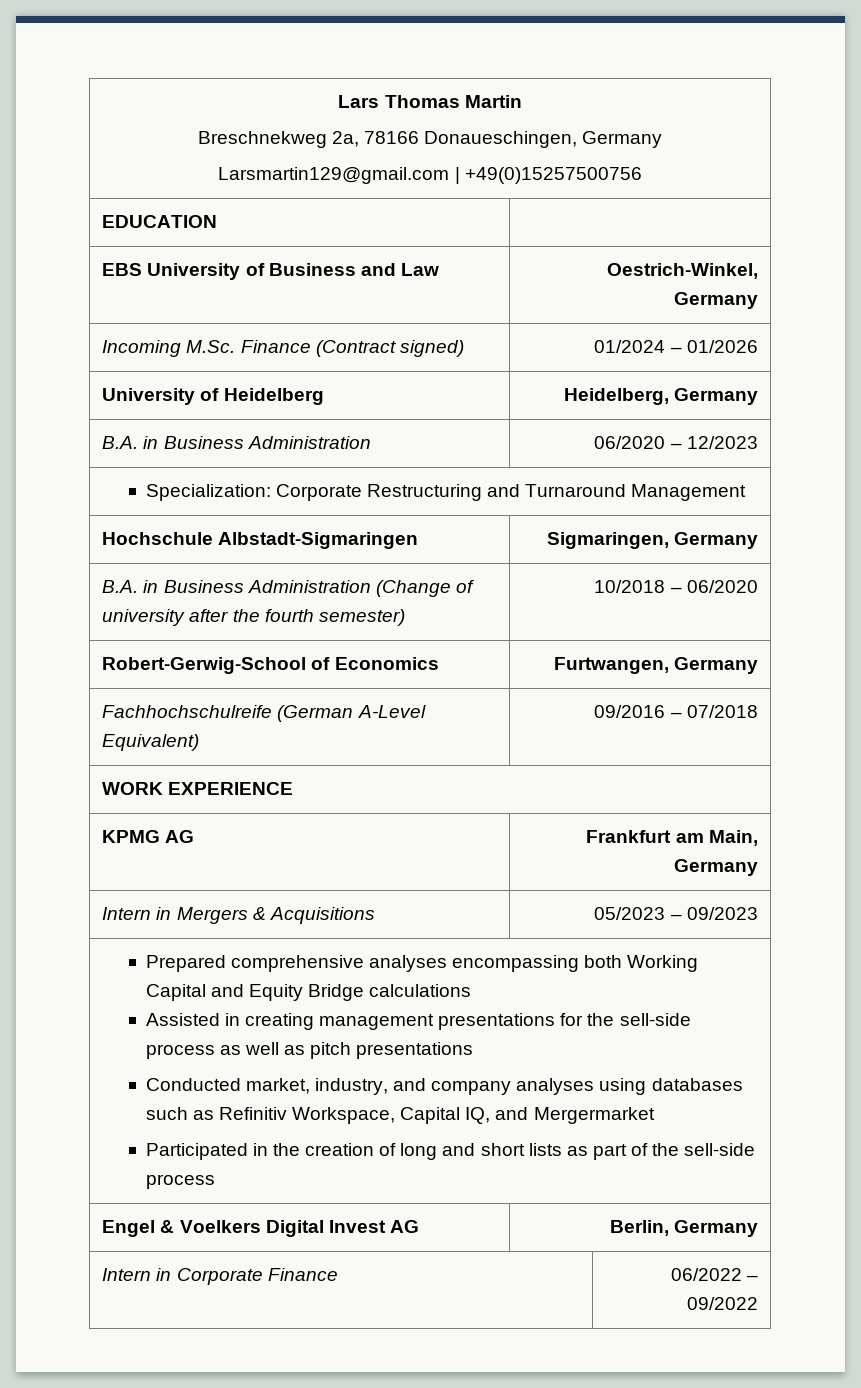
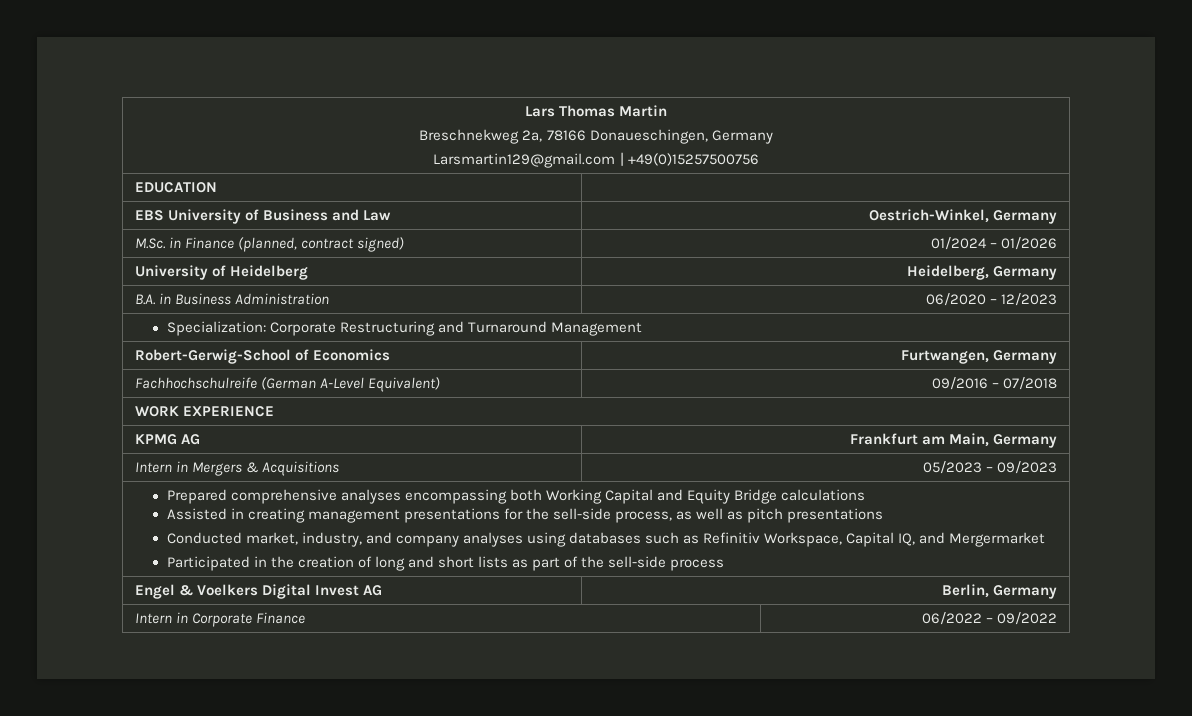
- Incoming M.Sc. Finance (Contract signed) | 01/2024 – 01/2026
+ M.Sc. in Finance (planned, contract signed) | 01/2024 – 01/2026
- Hochschule Albstadt-Sigmaringen | Sigmaringen, Germany
- B.A. in Business Administration (Change of university after the fourth semester) | 10/2018 – 06/2020
- Assisted in creating management presentations for the sell-side process as well as pitch presentations
+ Assisted in creating management presentations for the sell-side process, as well as pitch presentations

